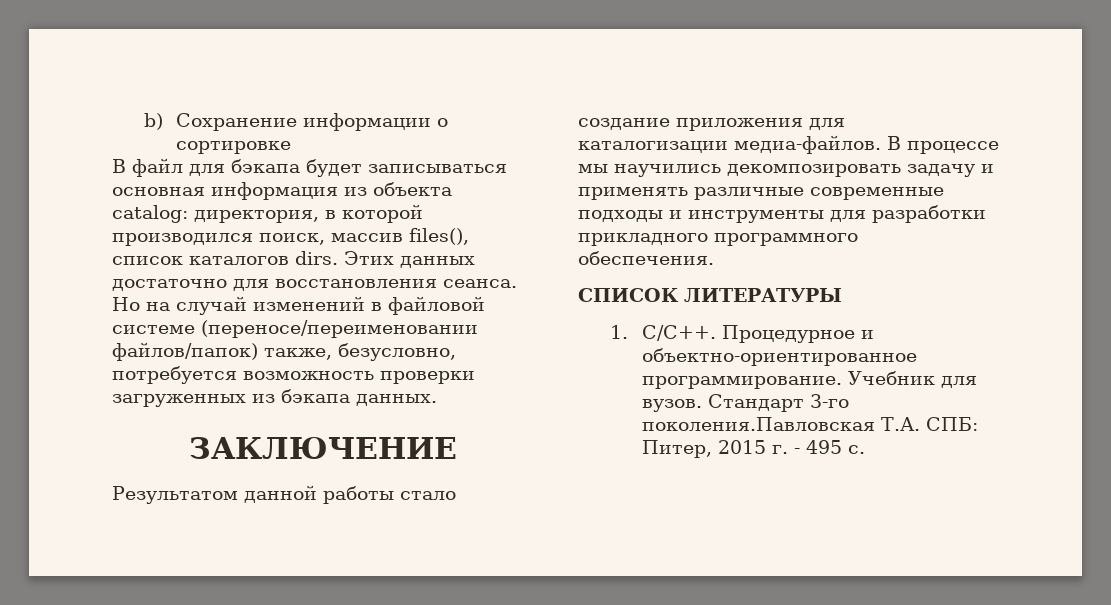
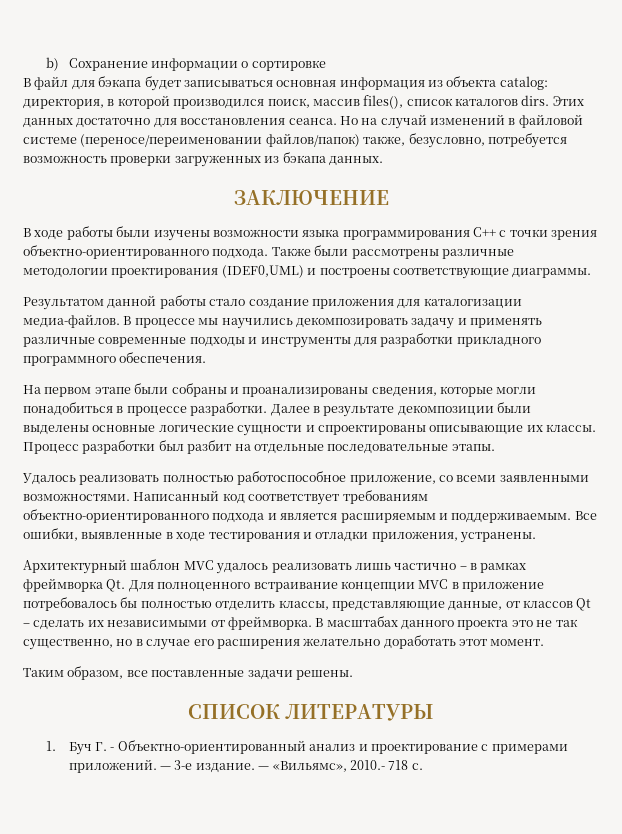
+ В ходе работы были изучены возможности языка программирования С++ с точки зрения объектно-ориентированного подхода. Также были рассмотрены различные методологии проектирования (IDEF0,UML) и построены соответствующие диаграммы.
+ На первом этапе были собраны и проанализированы сведения, которые могли понадобиться в процессе разработки. Далее в результате декомпозиции были выделены основные логические сущности и спроектированы описывающие их классы. Процесс разработки был разбит на отдельные последовательные этапы.
+ Удалось реализовать полностью работоспособное приложение, со всеми заявленными возможностями. Написанный код соответствует требованиям объектно-ориентированного подхода и является расширяемым и поддерживаемым. Все ошибки, выявленные в ходе тестирования и отладки приложения, устранены.
+ Архитектурный шаблон MVC удалось реализовать лишь частично – в рамках фреймворка Qt. Для полноценного встраивание концепции MVC в приложение потребовалось бы полностью отделить классы, представляющие данные, от классов Qt – сделать их независимыми от фреймворка. В масштабах данного проекта это не так существенно, но в случае его расширения желательно доработать этот момент.
+ Таким образом, все поставленные задачи решены.
  СПИСОК ЛИТЕРАТУРЫ
- 1. C/C++. Процедурное и объектно-ориентированное программирование. Учебник для вузов. Стандарт 3-го поколения.Павловская Т.А. СПБ: Питер, 2015 г. - 495 c.
+ 1. Буч Г. - Объектно-ориентированный анализ и проектирование с примерами приложений. — 3-е издание. — «Вильямс», 2010.- 718 c.

